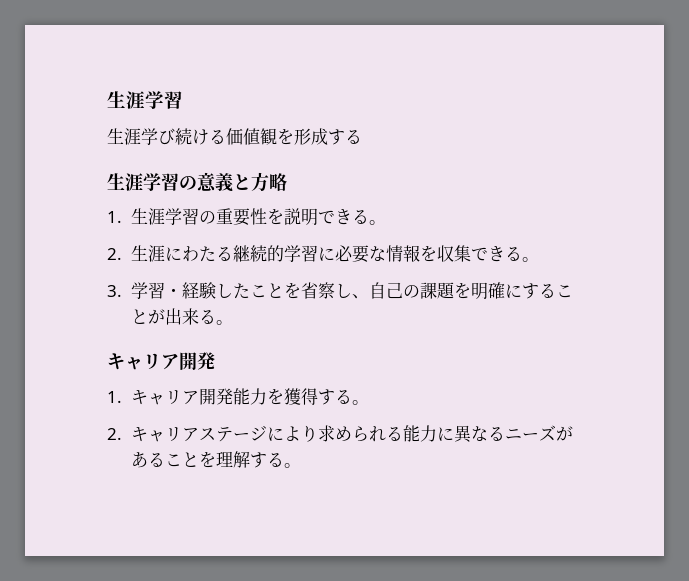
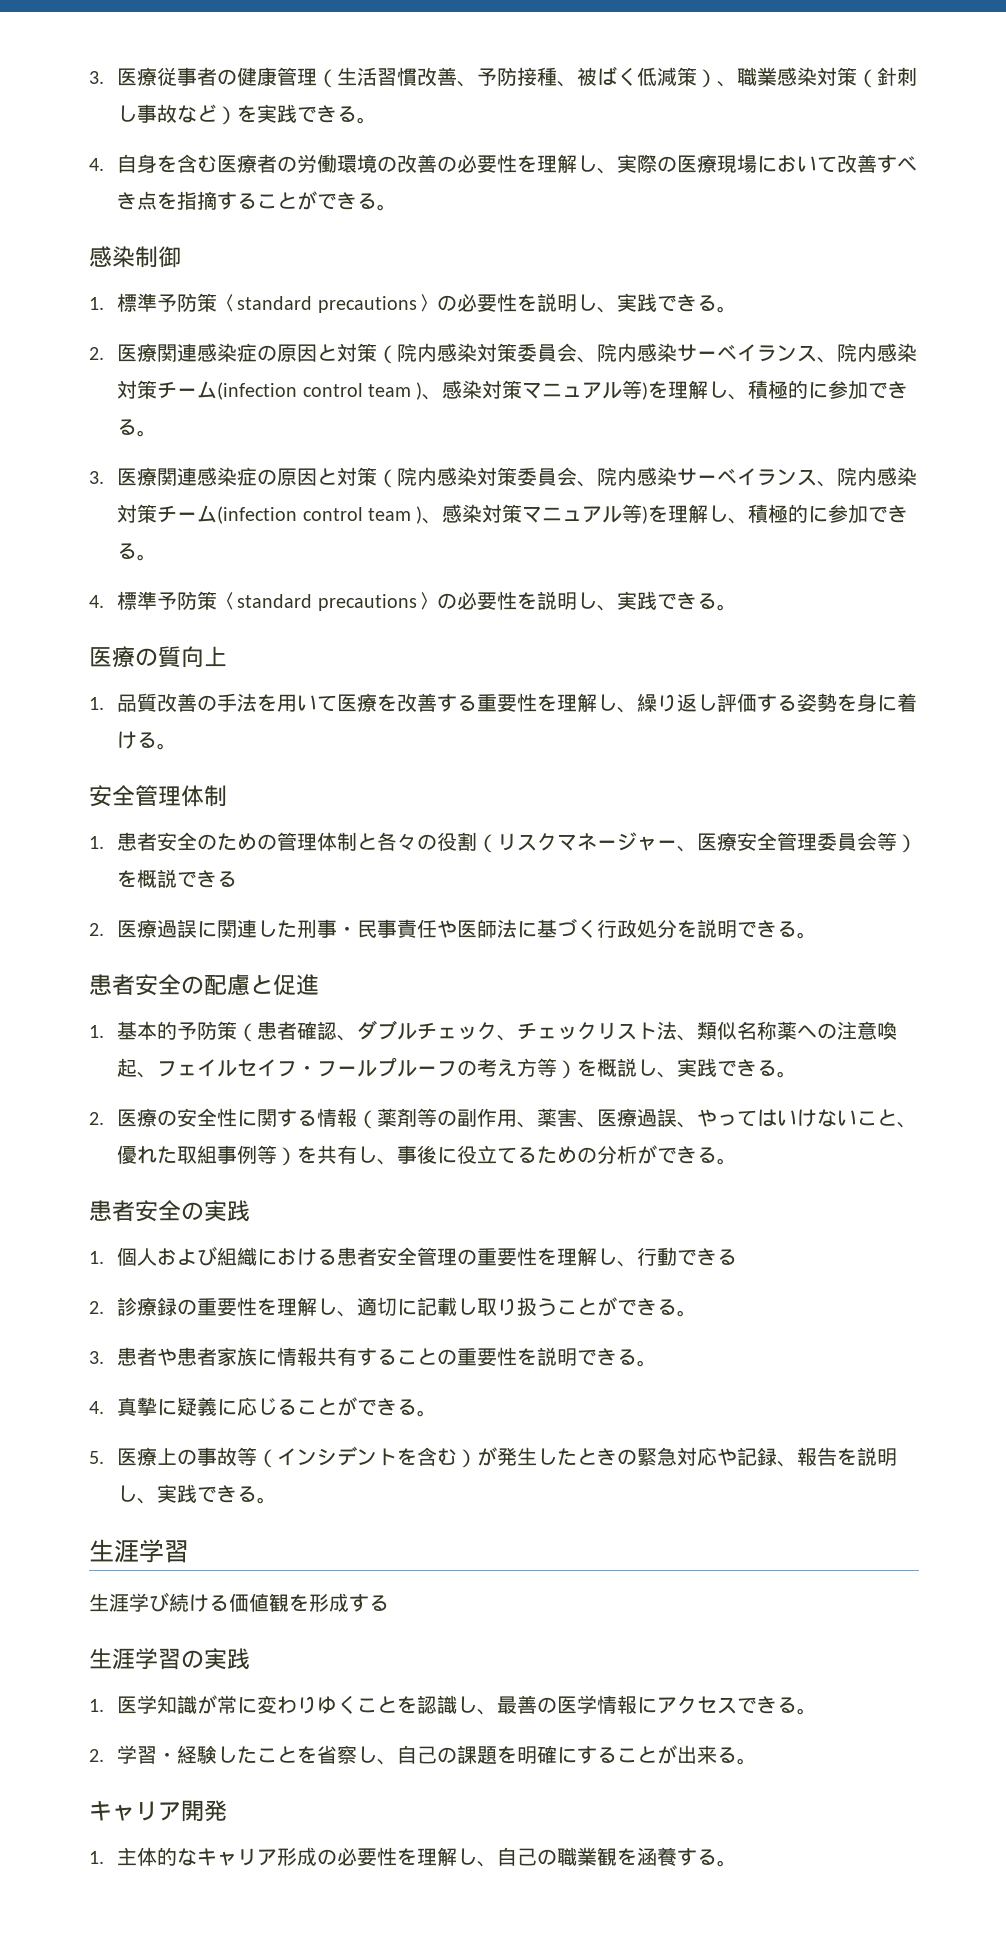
+ 3.医療従事者の健康管理（生活習慣改善、予防接種、被ばく低減策）、職業感染対策（針刺し事故など）を実践できる。
+ 4.自身を含む医療者の労働環境の改善の必要性を理解し、実際の医療現場において改善すべき点を指摘することができる。
+ 感染制御
+ 1.標準予防策〈standard precautions〉の必要性を説明し、実践できる。
+ 2.医療関連感染症の原因と対策（院内感染対策委員会、院内感染サーベイランス、院内感染対策チーム(infection control team )、感染対策マニュアル等)を理解し、積極的に参加できる。
+ 3.医療関連感染症の原因と対策（院内感染対策委員会、院内感染サーベイランス、院内感染対策チーム(infection control team )、感染対策マニュアル等)を理解し、積極的に参加できる。
+ 4.標準予防策〈standard precautions〉の必要性を説明し、実践できる。
+ 医療の質向上
+ 1.品質改善の手法を用いて医療を改善する重要性を理解し、繰り返し評価する姿勢を身に着ける。
+ 安全管理体制
+ 1.患者安全のための管理体制と各々の役割（リスクマネージャー、医療安全管理委員会等）を概説できる
+ 2.医療過誤に関連した刑事・民事責任や医師法に基づく行政処分を説明できる。
+ 患者安全の配慮と促進
+ 1.基本的予防策（患者確認、ダブルチェック、チェックリスト法、類似名称薬への注意喚起、フェイルセイフ・フールプルーフの考え方等）を概説し、実践できる。
+ 2.医療の安全性に関する情報（薬剤等の副作用、薬害、医療過誤、やってはいけないこと、優れた取組事例等）を共有し、事後に役立てるための分析ができる。
+ 患者安全の実践
+ 1.個人および組織における患者安全管理の重要性を理解し、行動できる
+ 2.診療録の重要性を理解し、適切に記載し取り扱うことができる。
+ 3.患者や患者家族に情報共有することの重要性を説明できる。
+ 4.真摯に疑義に応じることができる。
+ 5.医療上の事故等（インシデントを含む）が発生したときの緊急対応や記録、報告を説明し、実践できる。
- 生涯学習の意義と方略
- 1.生涯学習の重要性を説明できる。
- 2.生涯にわたる継続的学習に必要な情報を収集できる。
- 3.学習・経験したことを省察し、自己の課題を明確にすることが出来る。
+ 生涯学習の実践
+ 1.医学知識が常に変わりゆくことを認識し、最善の医学情報にアクセスできる。
+ 2.学習・経験したことを省察し、自己の課題を明確にすることが出来る。
- 1.キャリア開発能力を獲得する。
- 2.キャリアステージにより求められる能力に異なるニーズがあることを理解する。
+ 1.主体的なキャリア形成の必要性を理解し、自己の職業観を涵養する。

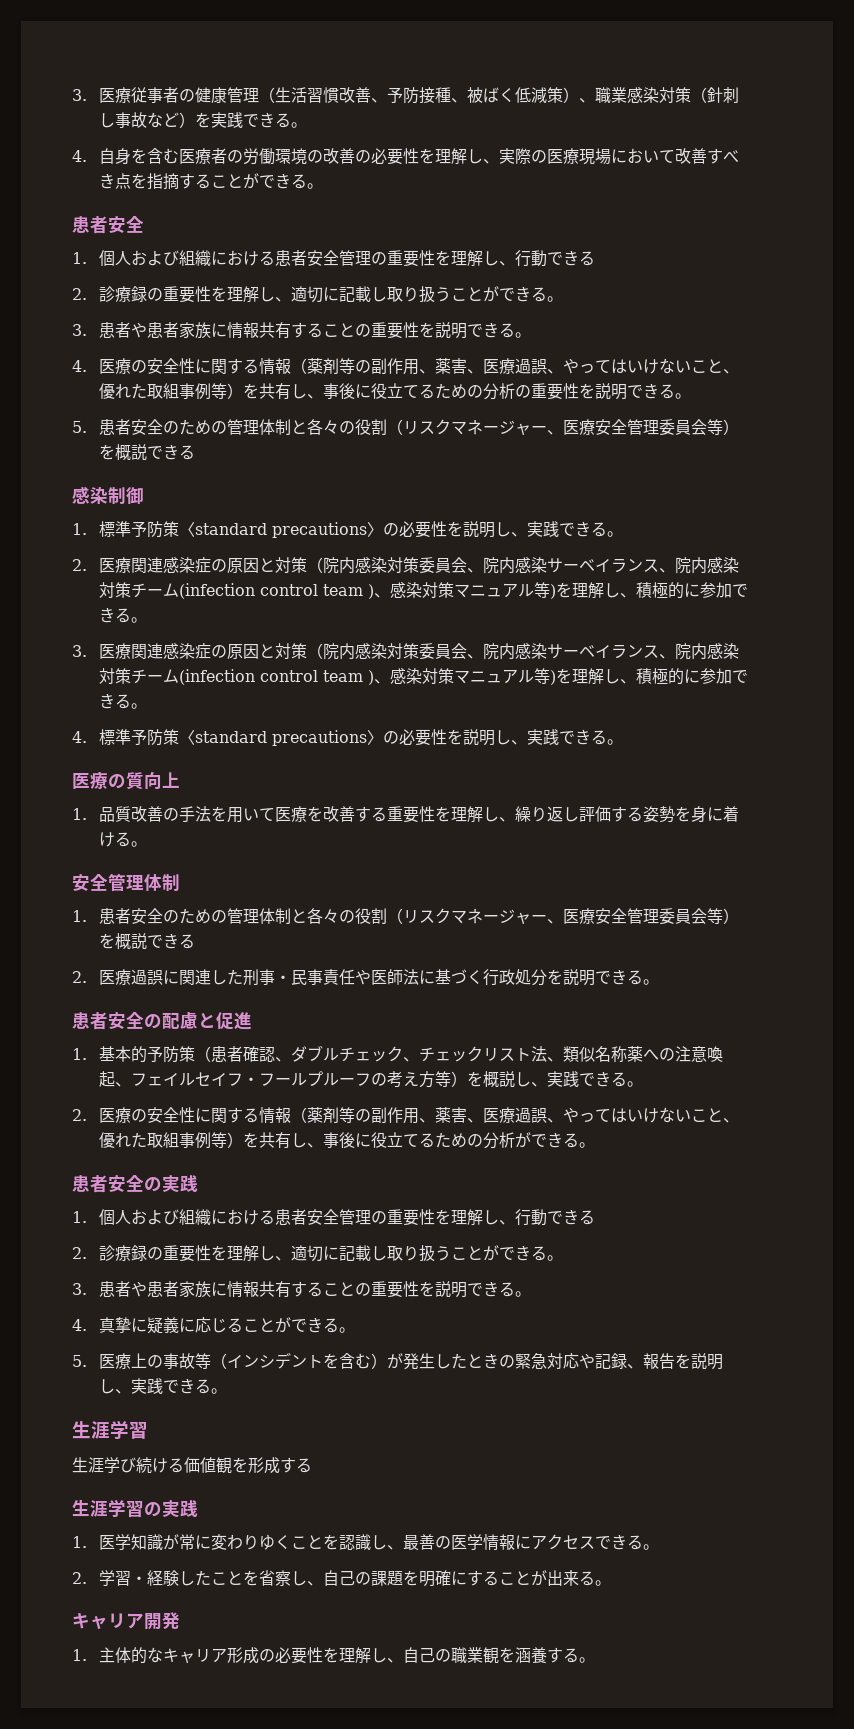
  4.自身を含む医療者の労働環境の改善の必要性を理解し、実際の医療現場において改善すべき点を指摘することができる。
+ 患者安全
+ 1.個人および組織における患者安全管理の重要性を理解し、行動できる
+ 2.診療録の重要性を理解し、適切に記載し取り扱うことができる。
+ 3.患者や患者家族に情報共有することの重要性を説明できる。
+ 4.医療の安全性に関する情報（薬剤等の副作用、薬害、医療過誤、やってはいけないこと、優れた取組事例等）を共有し、事後に役立てるための分析の重要性を説明できる。
+ 5.患者安全のための管理体制と各々の役割（リスクマネージャー、医療安全管理委員会等）を概説できる

